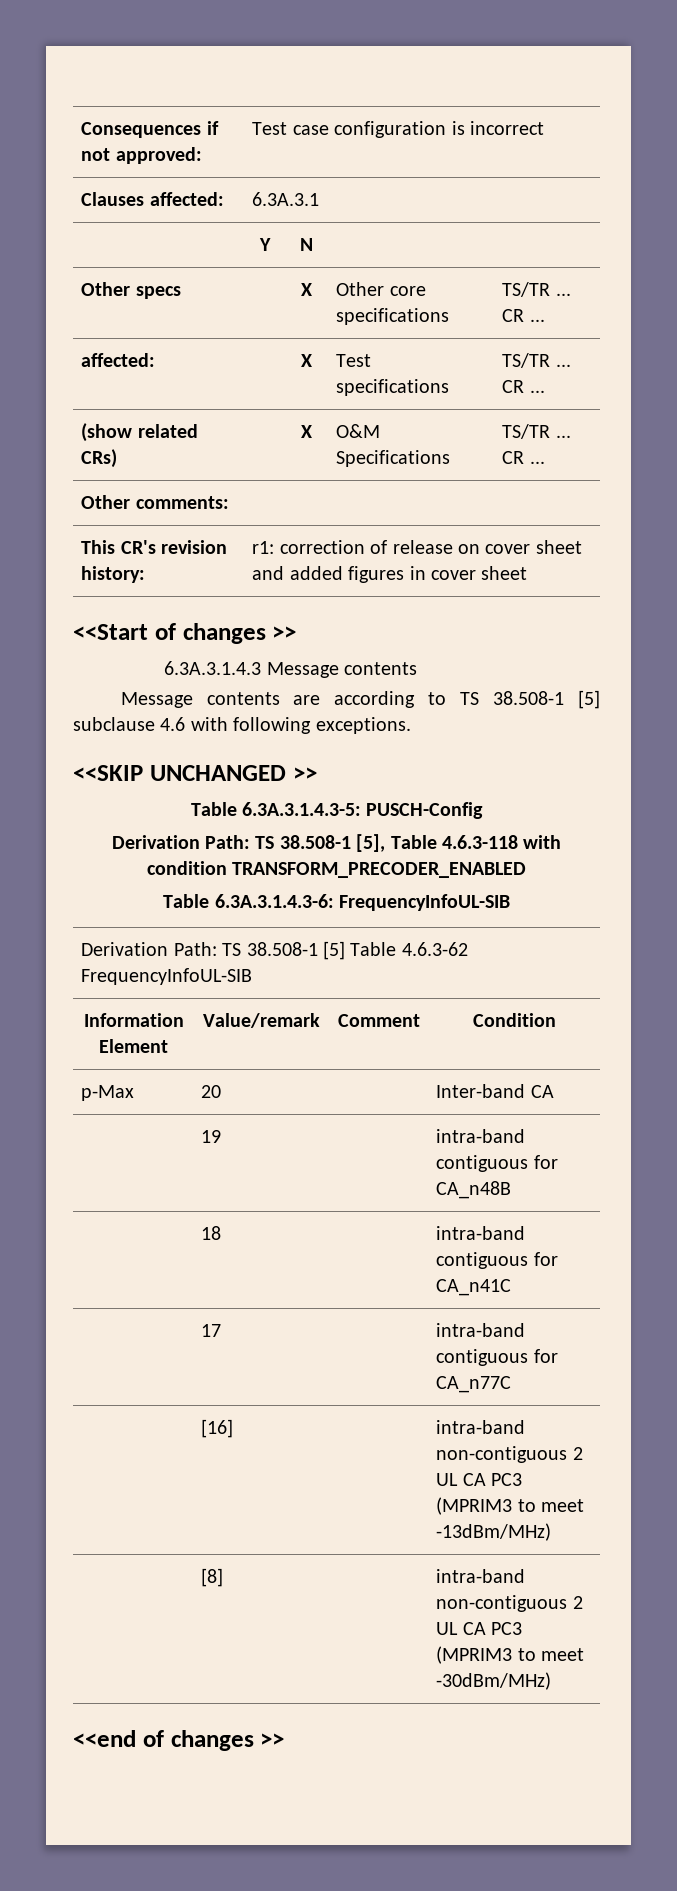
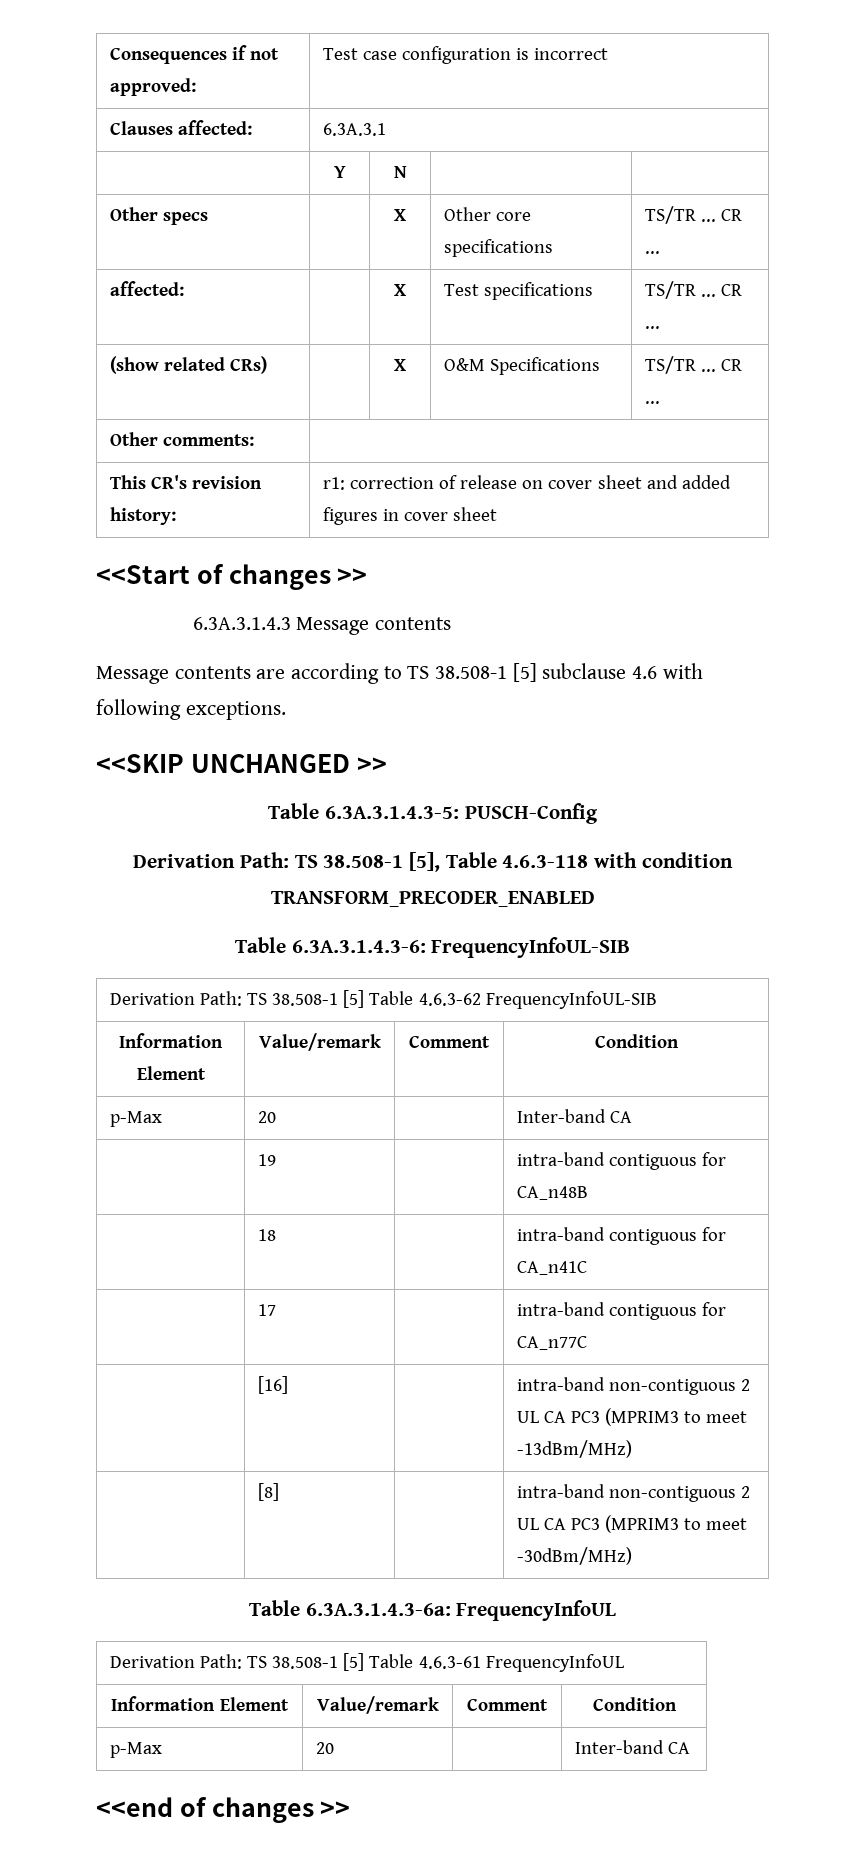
+ Table 6.3A.3.1.4.3-6a: FrequencyInfoUL
+ Derivation Path: TS 38.508-1 [5] Table 4.6.3-61 FrequencyInfoUL
+ Information Element | Value/remark | Comment | Condition
+ p-Max | 20 | | Inter-band CA

